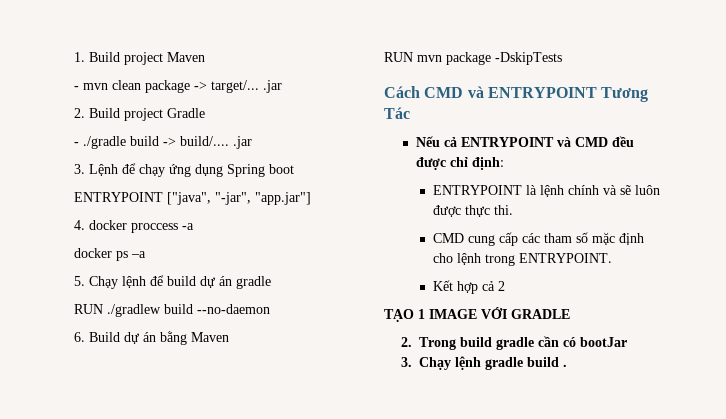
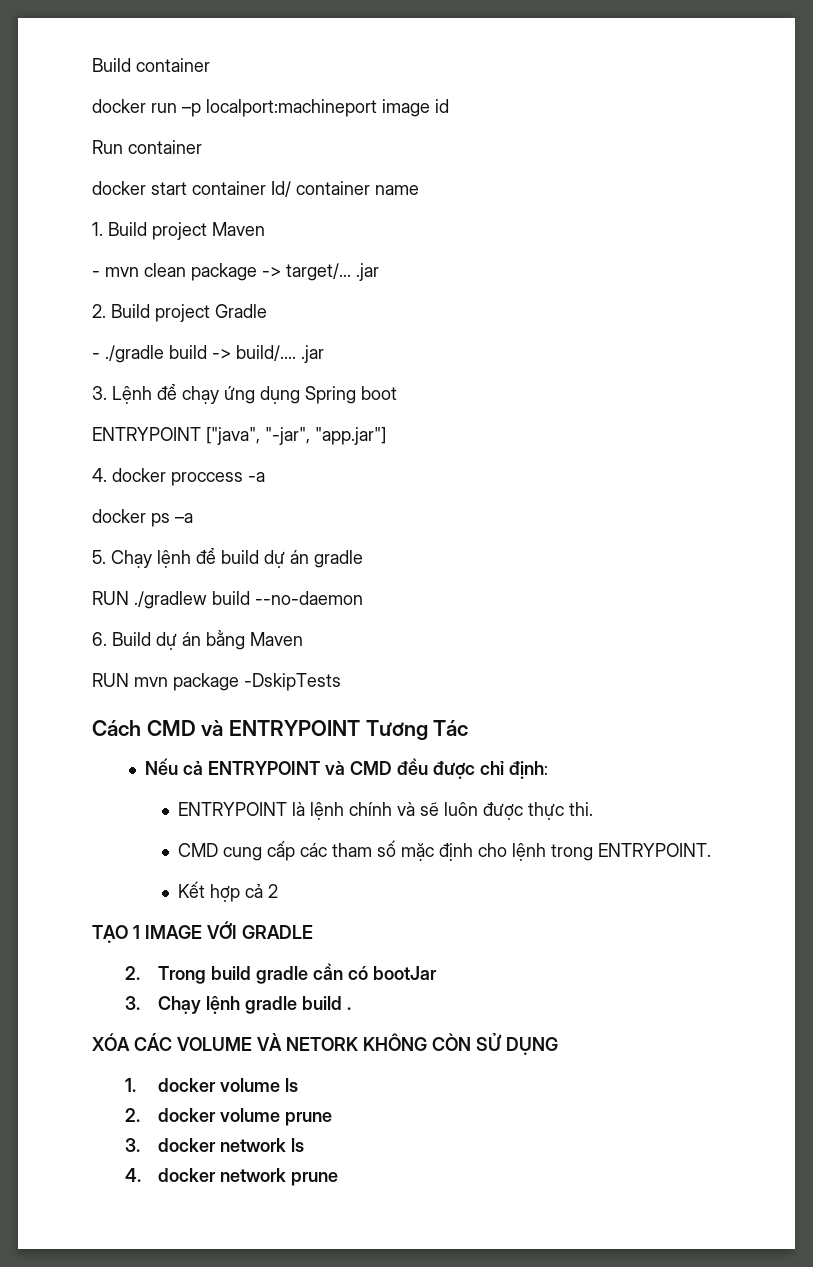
+ Build container
+ docker run –p localport:machineport image id
+ Run container
+ docker start container Id/ container name
+ XÓA CÁC VOLUME VÀ NETORK KHÔNG CÒN SỬ DỤNG
+ 1. docker volume ls
+ 2. docker volume prune
+ 3. docker network ls
+ 4. docker network prune

